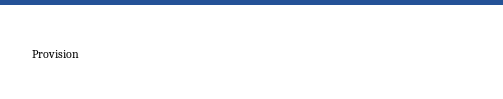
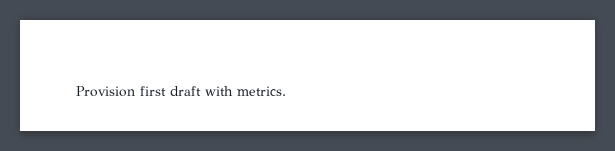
- Provision
+ Provision first draft with metrics.

